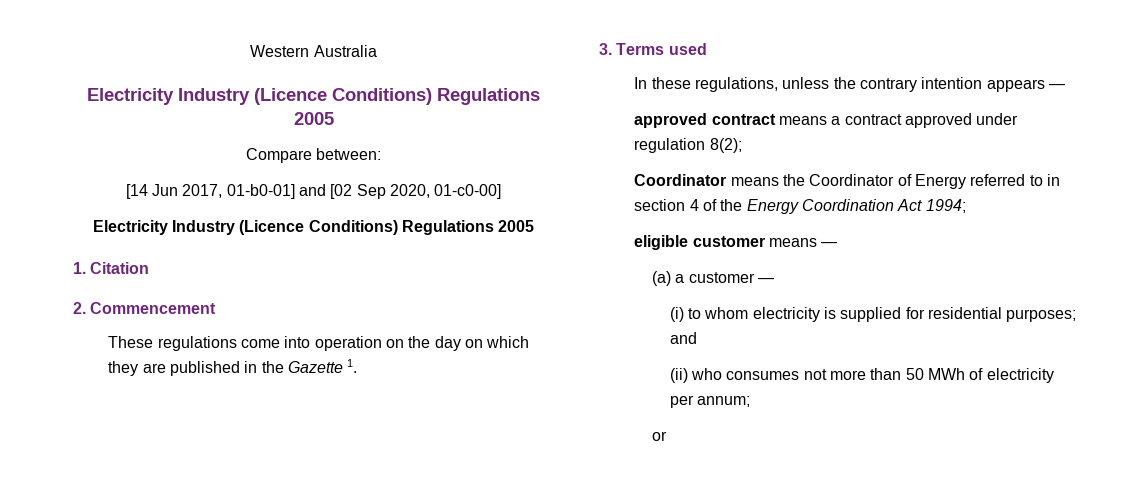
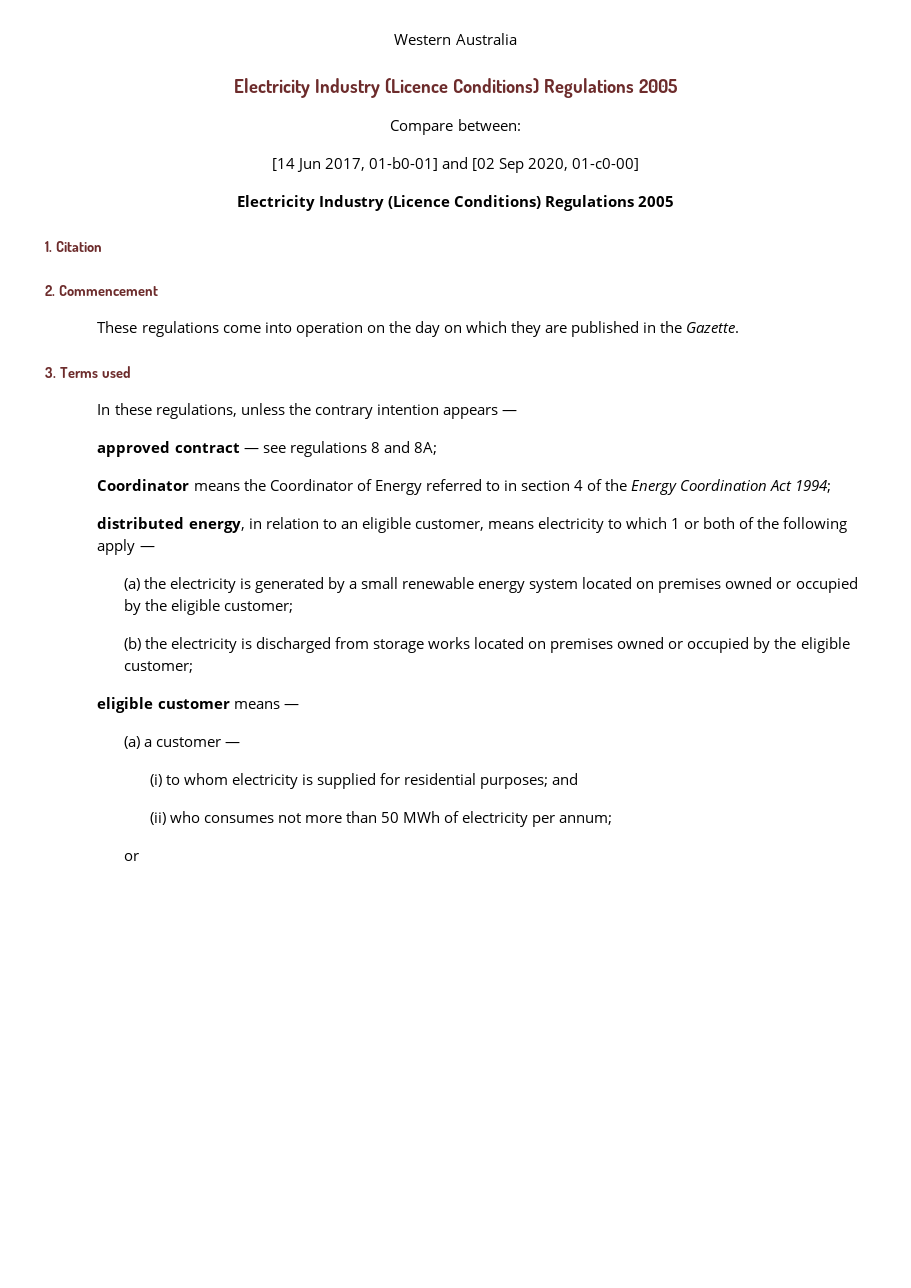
- These regulations come into operation on the day on which they are published in the Gazette 1.
+ These regulations come into operation on the day on which they are published in the Gazette.
- approved contract means a contract approved under regulation 8(2);
+ approved contract — see regulations 8 and 8A;
+ distributed energy, in relation to an eligible customer, means electricity to which 1 or both of the following apply —
+ (a) the electricity is generated by a small renewable energy system located on premises owned or occupied by the eligible customer;
+ (b) the electricity is discharged from storage works located on premises owned or occupied by the eligible customer;

